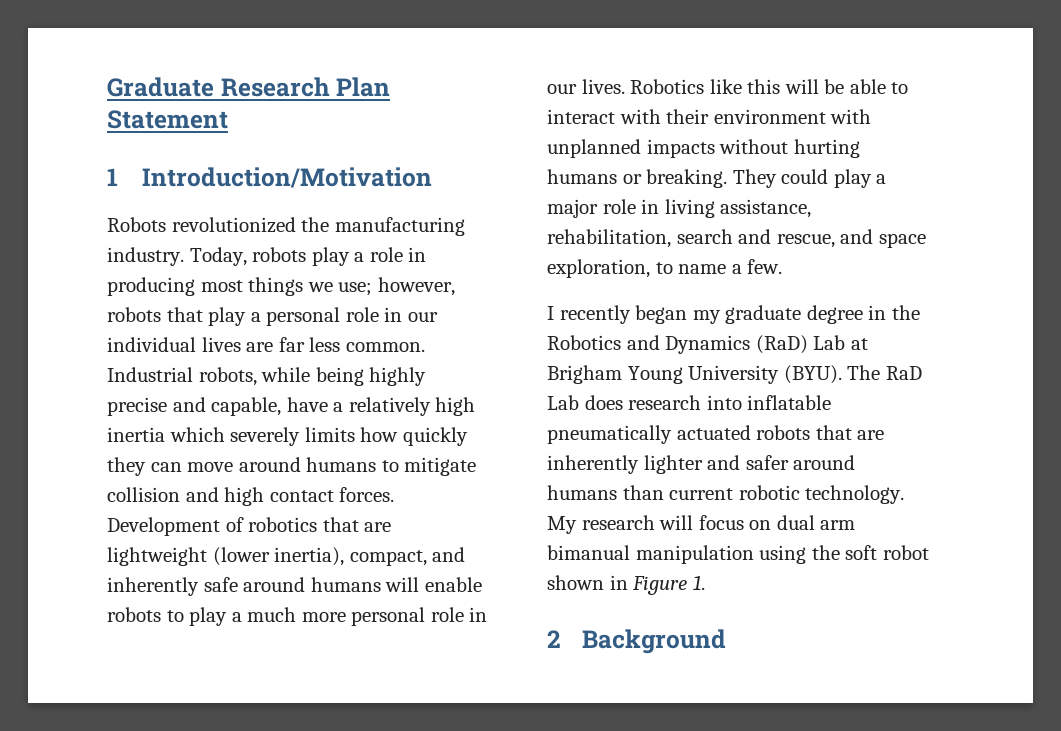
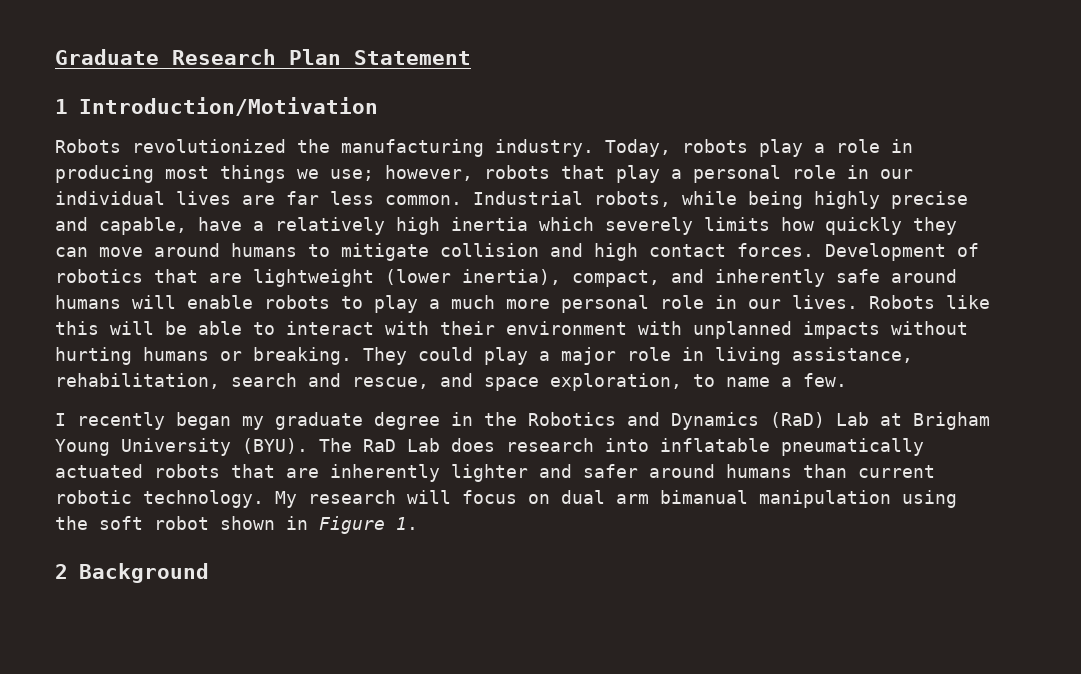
- Robotics like this will be able to interact with their environment with unplanned impacts without hurting humans or breaking.
+ Robots like this will be able to interact with their environment with unplanned impacts without hurting humans or breaking.

